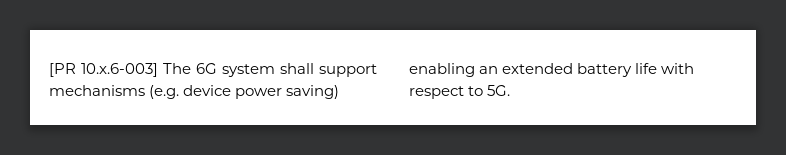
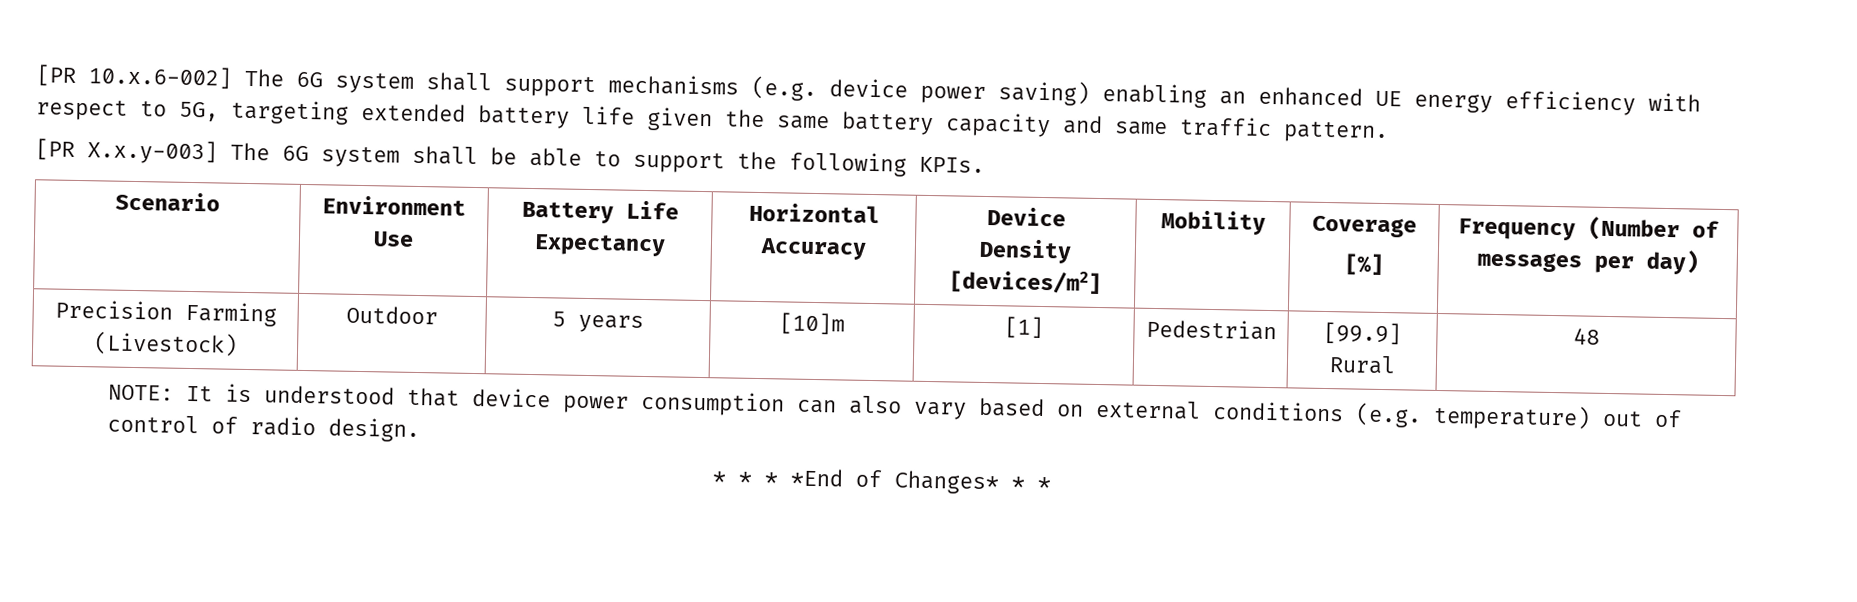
- [PR 10.x.6-003] The 6G system shall support mechanisms (e.g. device power saving) enabling an extended battery life with respect to 5G.
+ [PR 10.x.6-002] The 6G system shall support mechanisms (e.g. device power saving) enabling an enhanced UE energy efficiency with respect to 5G, targeting extended battery life given the same battery capacity and same traffic pattern.
+ [PR X.x.y-003] The 6G system shall be able to support the following KPIs.
+ Scenario | Environment Use | Battery Life Expectancy | Horizontal Accuracy | Device
+ Density [devices/m2] | Mobility | Coverage
+ [%] | Frequency (Number of messages per day)
+ Precision Farming (Livestock) | Outdoor | 5 years | [10]m | [1] | Pedestrian | [99.9] Rural | 48
+ NOTE: It is understood that device power consumption can also vary based on external conditions (e.g. temperature) out of control of radio design.
+ * * * *End of Changes* * *

